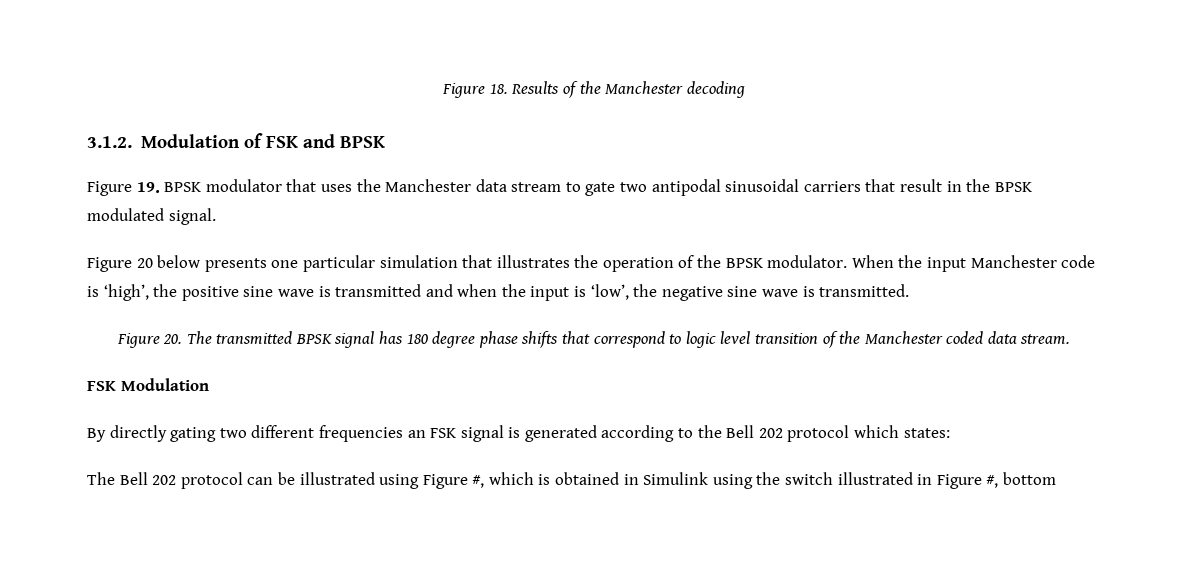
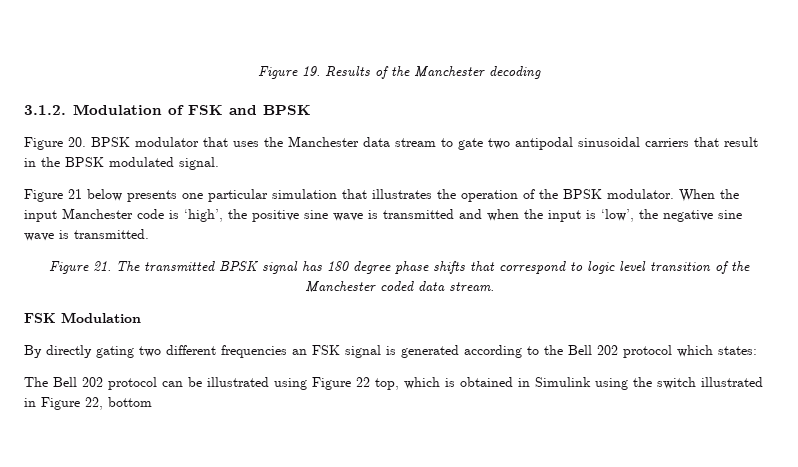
- Figure 18. Results of the Manchester decoding
+ Figure 19. Results of the Manchester decoding
- Figure 19. BPSK modulator that uses the Manchester data stream to gate two antipodal sinusoidal carriers that result in the BPSK modulated signal.
+ Figure 20. BPSK modulator that uses the Manchester data stream to gate two antipodal sinusoidal carriers that result in the BPSK modulated signal.
- Figure 20 below presents one particular simulation that illustrates the operation of the BPSK modulator.
+ Figure 21 below presents one particular simulation that illustrates the operation of the BPSK modulator.
- Figure 20. The transmitted BPSK signal has 180 degree phase shifts that correspond to logic level transition of the Manchester coded data stream.
+ Figure 21. The transmitted BPSK signal has 180 degree phase shifts that correspond to logic level transition of the Manchester coded data stream.
- The Bell 202 protocol can be illustrated using Figure #, which is obtained in Simulink using the switch illustrated in Figure #, bottom
+ The Bell 202 protocol can be illustrated using Figure 22 top, which is obtained in Simulink using the switch illustrated in Figure 22, bottom

